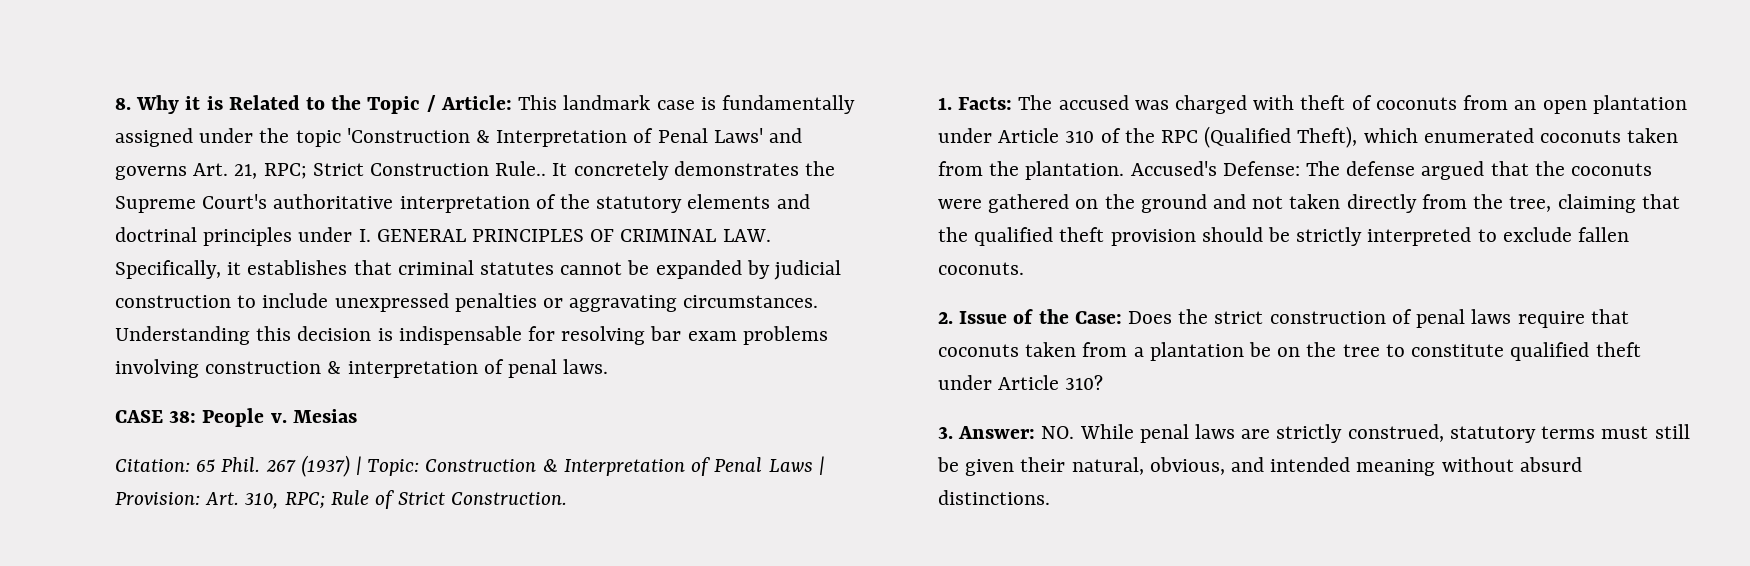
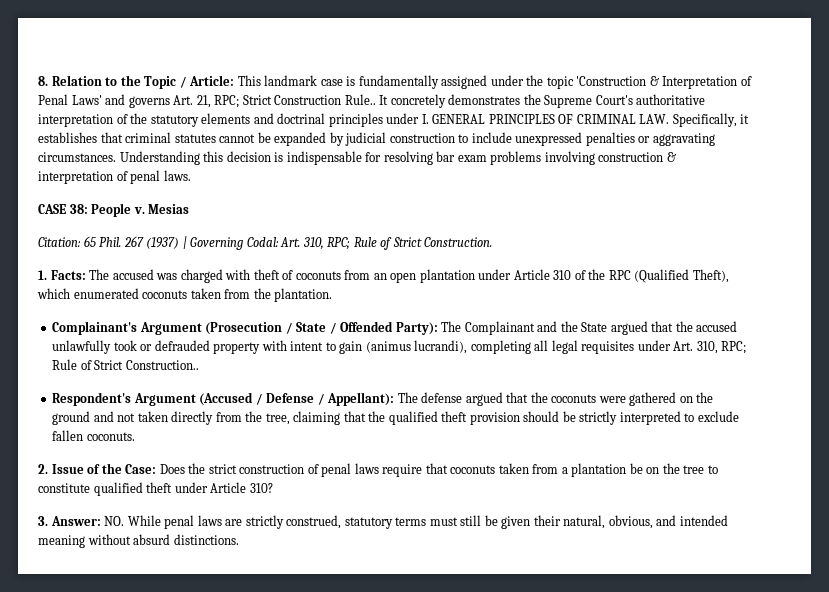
- 8. Why it is Related to the Topic / Article: This landmark case is fundamentally assigned under the topic 'Construction & Interpretation of Penal Laws' and governs Art. 21, RPC; Strict Construction Rule..
+ 8. Relation to the Topic / Article: This landmark case is fundamentally assigned under the topic 'Construction & Interpretation of Penal Laws' and governs Art. 21, RPC; Strict Construction Rule..
- 267 (1937) | Topic: Construction & Interpretation of Penal Laws | Provision: Art. 310, RPC; Rule of Strict Construction.
+ 267 (1937) | Governing Codal: Art. 310, RPC; Rule of Strict Construction.
- The accused was charged with theft of coconuts from an open plantation under Article 310 of the RPC (Qualified Theft), which enumerated coconuts taken from the plantation. Accused's Defense:
+ The accused was charged with theft of coconuts from an open plantation under Article 310 of the RPC (Qualified Theft), which enumerated coconuts taken from the plantation.
+ Complainant's Argument (Prosecution / State / Offended Party): The Complainant and the State argued that the accused unlawfully took or defrauded property with intent to gain (animus lucrandi), completing all legal requisites under Art. 310, RPC; Rule of Strict Construction..
+ Respondent's Argument (Accused / Defense / Appellant):

